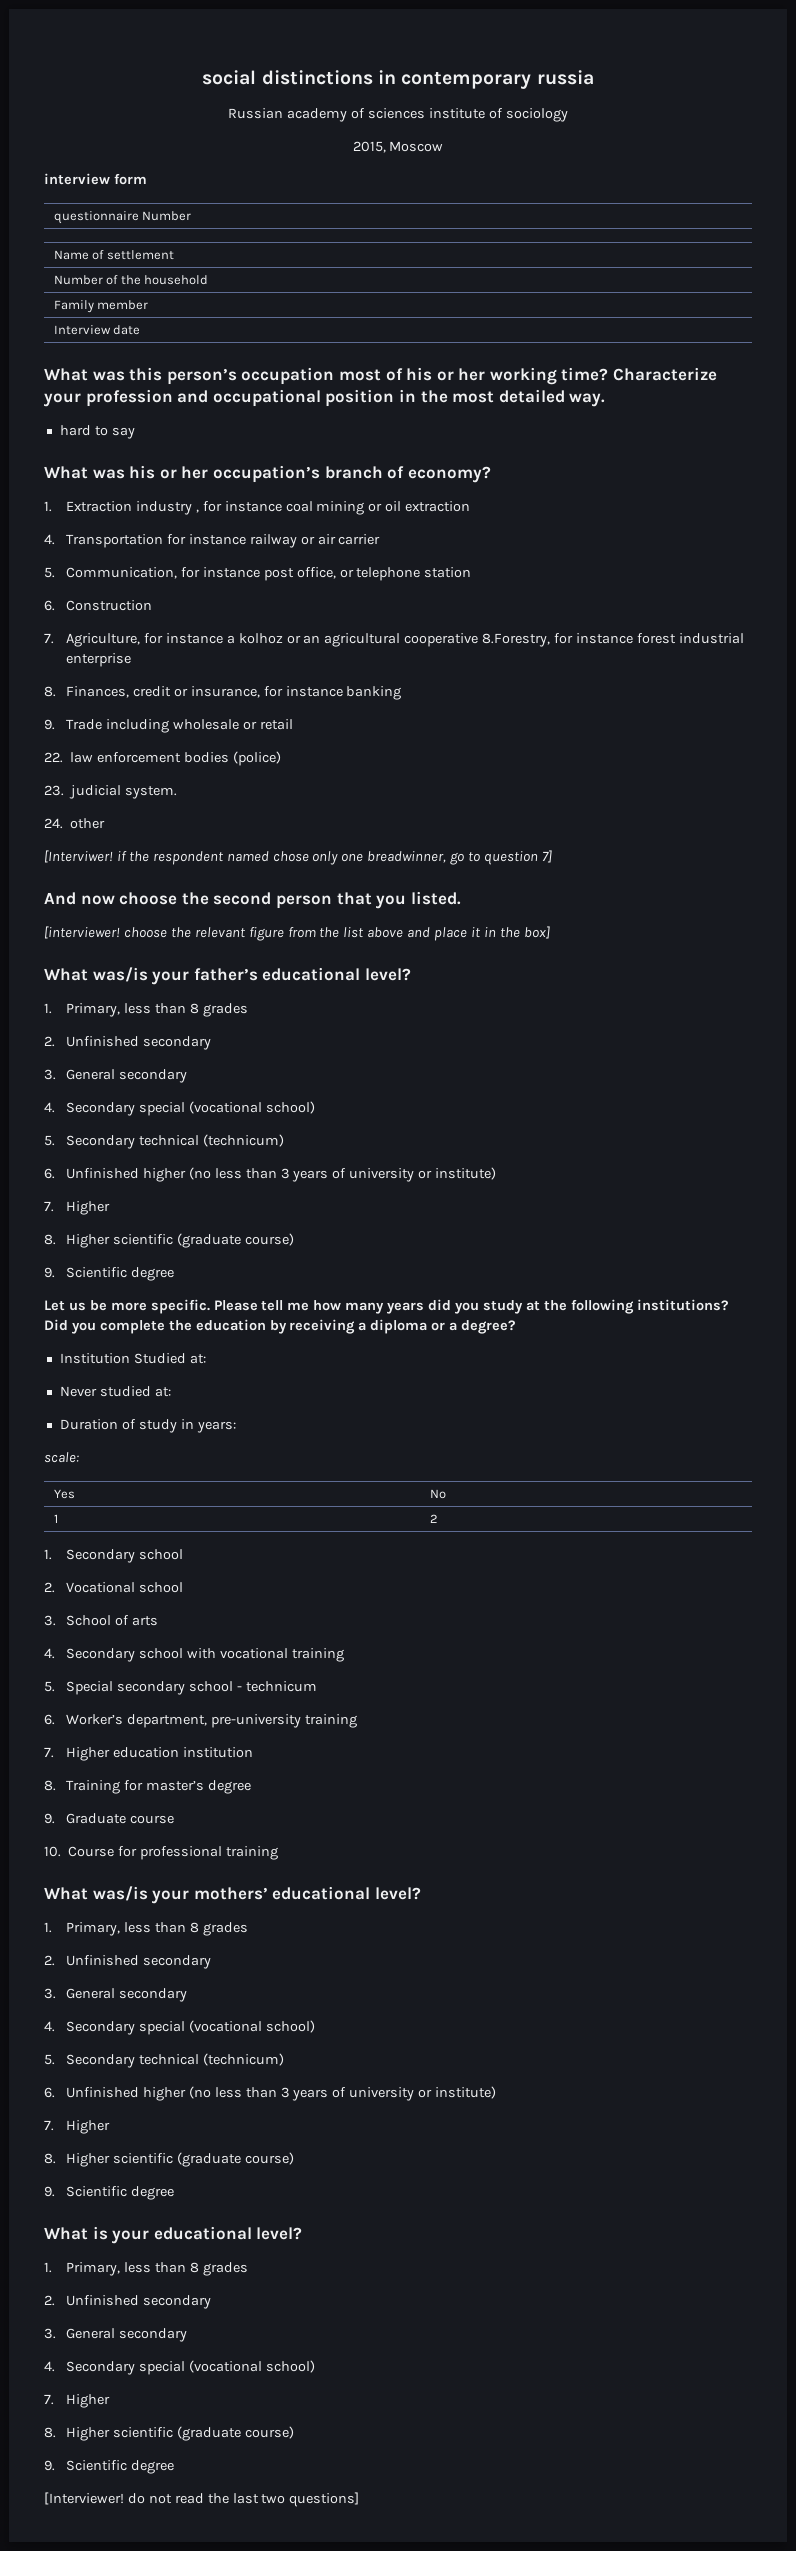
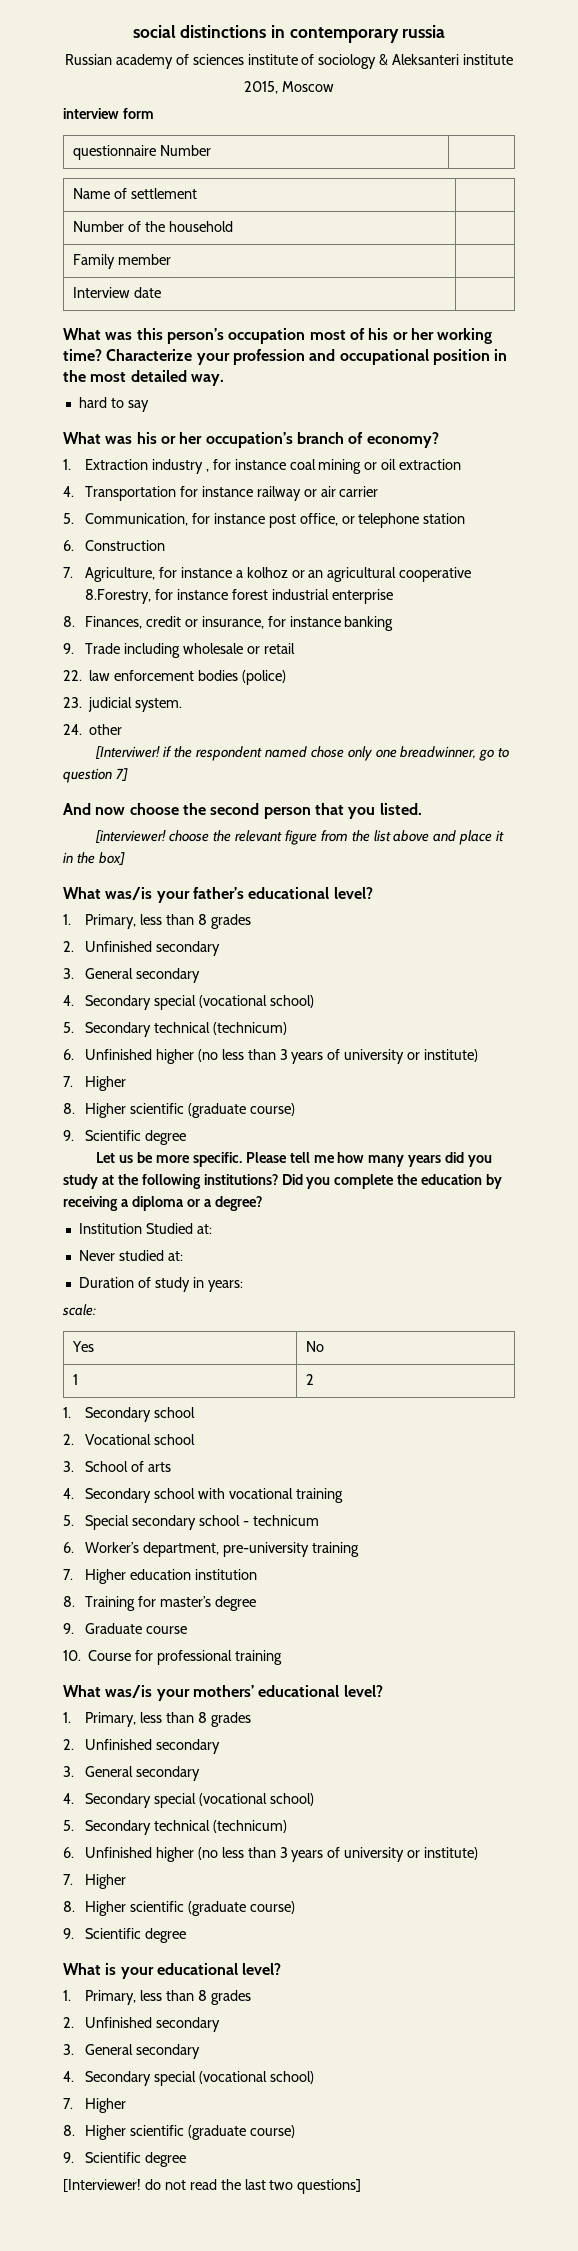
- Russian academy of sciences institute of sociology
+ Russian academy of sciences institute of sociology & Aleksanteri institute

